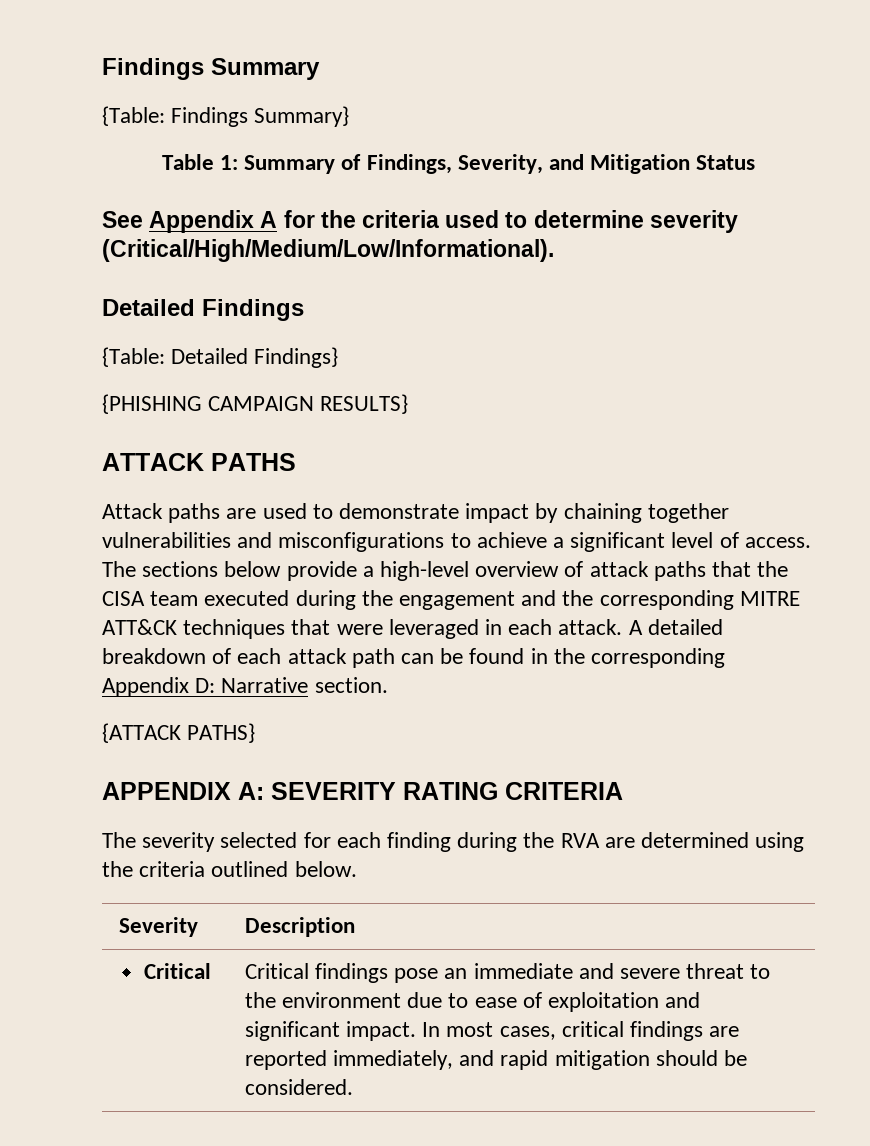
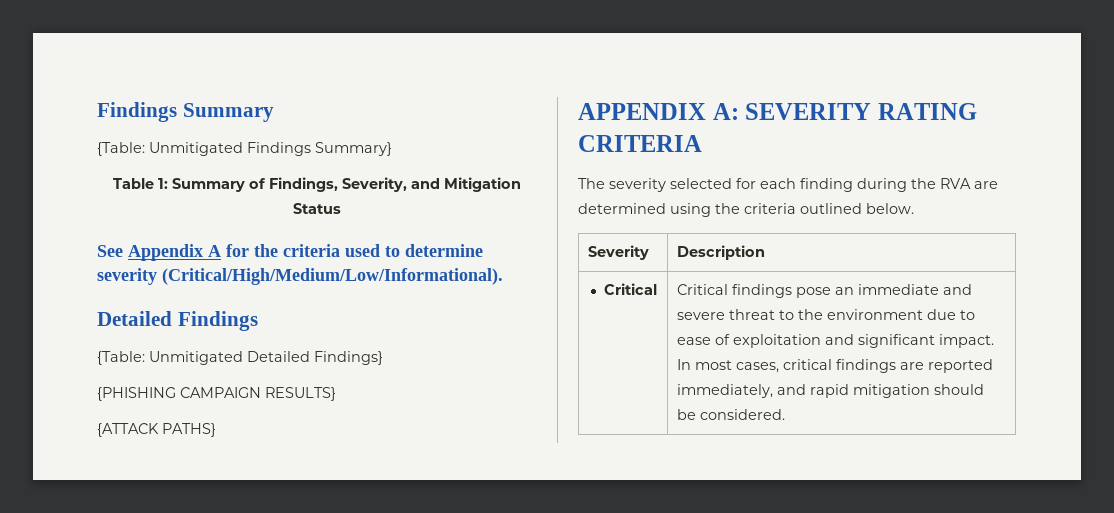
- {Table: Findings Summary}
+ {Table: Unmitigated Findings Summary}
- {Table: Detailed Findings}
+ {Table: Unmitigated Detailed Findings}
- ATTACK PATHS
- Attack paths are used to demonstrate impact by chaining together vulnerabilities and misconfigurations to achieve a significant level of access. The sections below provide a high-level overview of attack paths that the CISA team executed during the engagement and the corresponding MITRE ATT&CK techniques that were leveraged in each attack. A detailed breakdown of each attack path can be found in the corresponding Appendix D: Narrative section.

